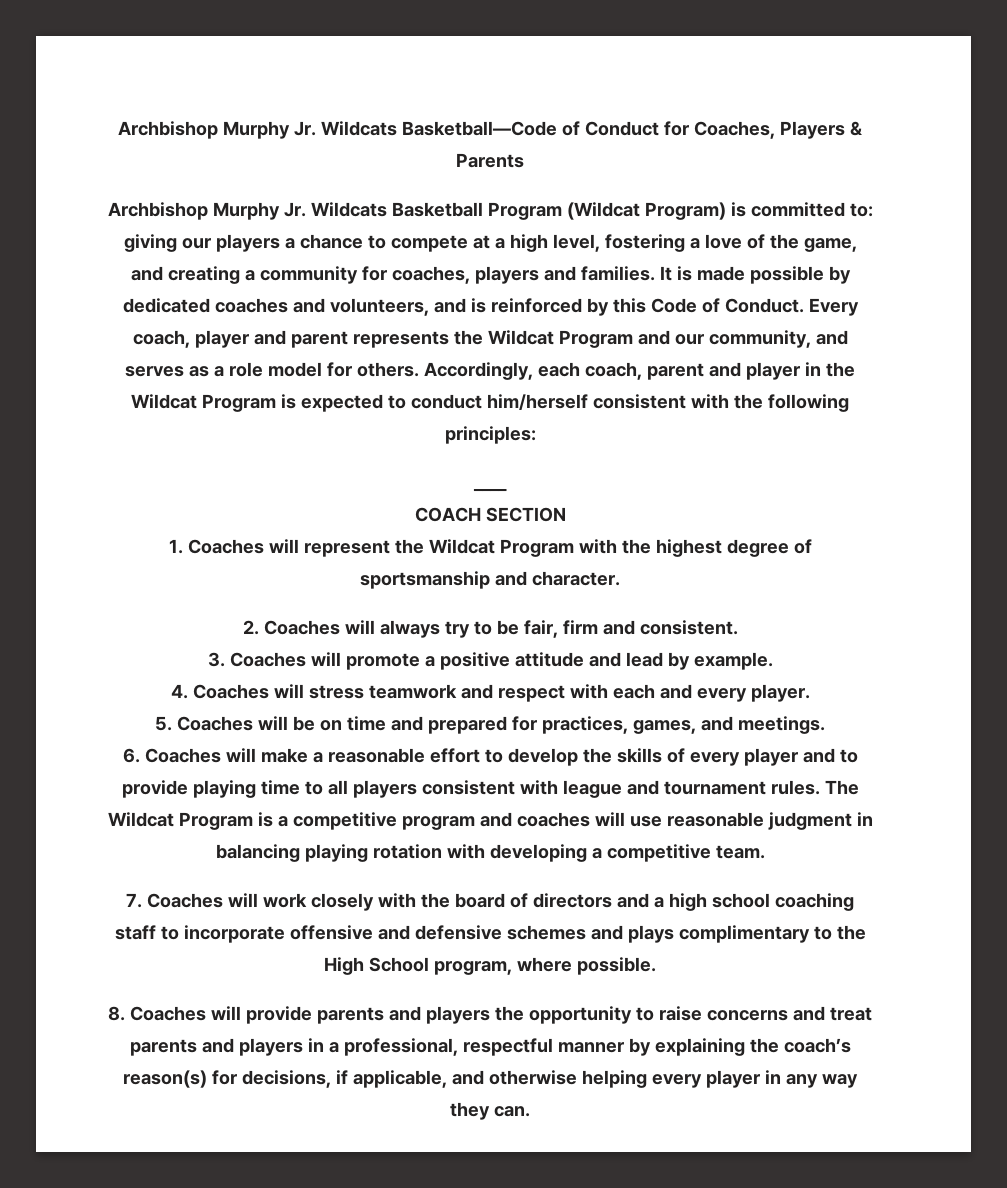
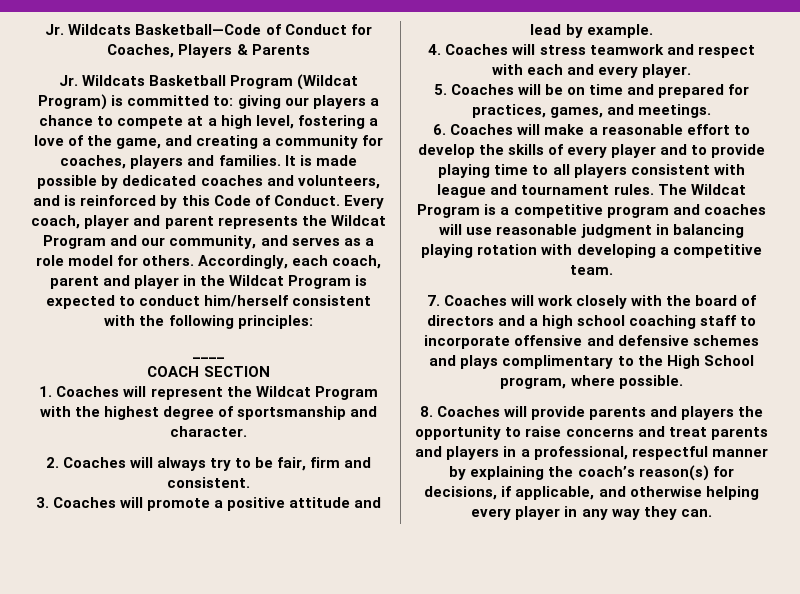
- Archbishop Murphy Jr. Wildcats Basketball—Code of Conduct for Coaches, Players & Parents
+ Jr. Wildcats Basketball—Code of Conduct for Coaches, Players & Parents
- Archbishop Murphy Jr. Wildcats Basketball Program (Wildcat Program) is committed to: giving our players a chance to compete at a high level, fostering a love of the game, and creating a community for coaches, players and families.
+ Jr. Wildcats Basketball Program (Wildcat Program) is committed to: giving our players a chance to compete at a high level, fostering a love of the game, and creating a community for coaches, players and families.

